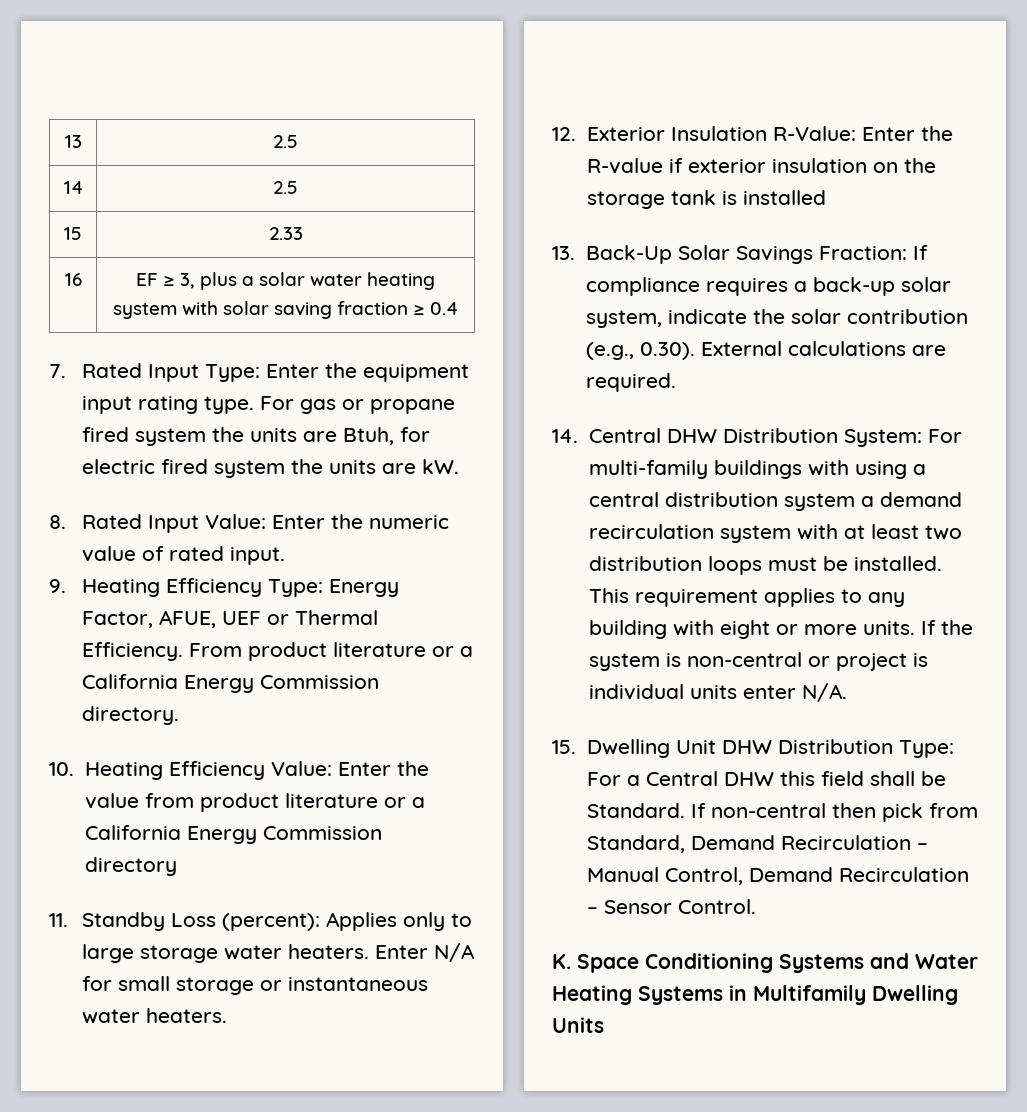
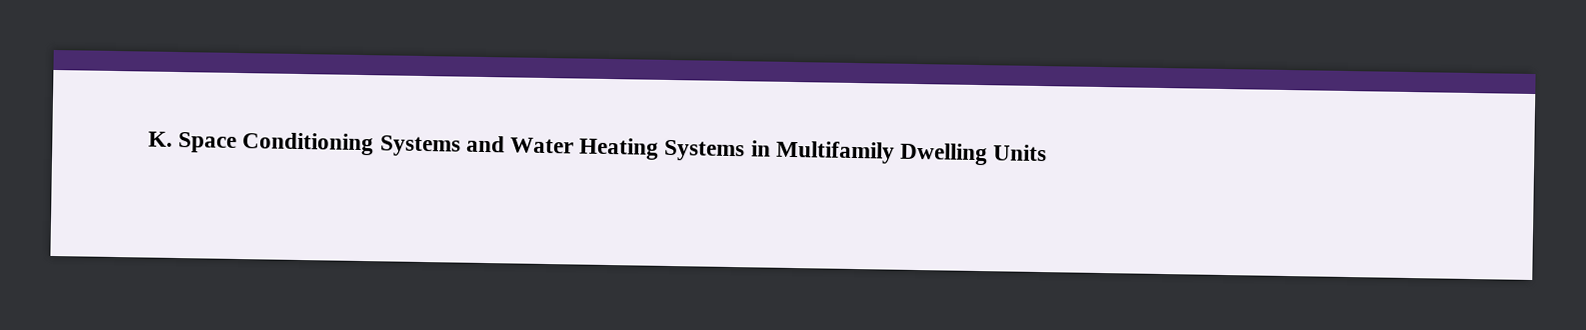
- 13 | 2.5
- 14 | 2.5
- 15 | 2.33
- 16 | EF ≥ 3, plus a solar water heating system with solar saving fraction ≥ 0.4
- 7. Rated Input Type: Enter the equipment input rating type. For gas or propane fired system the units are Btuh, for electric fired system the units are kW.
- 8. Rated Input Value: Enter the numeric value of rated input.
- 9. Heating Efficiency Type: Energy Factor, AFUE, UEF or Thermal Efficiency. From product literature or a California Energy Commission directory.
- 10. Heating Efficiency Value: Enter the value from product literature or a California Energy Commission directory
- 11. Standby Loss (percent): Applies only to large storage water heaters. Enter N/A for small storage or instantaneous water heaters.
- 12. Exterior Insulation R-Value: Enter the R-value if exterior insulation on the storage tank is installed
- 13. Back-Up Solar Savings Fraction: If compliance requires a back-up solar system, indicate the solar contribution (e.g., 0.30). External calculations are required.
- 14. Central DHW Distribution System: For multi-family buildings with using a central distribution system a demand recirculation system with at least two distribution loops must be installed. This requirement applies to any building with eight or more units. If the system is non-central or project is individual units enter N/A.
- 15. Dwelling Unit DHW Distribution Type: For a Central DHW this field shall be Standard. If non-central then pick from Standard, Demand Recirculation – Manual Control, Demand Recirculation – Sensor Control.

